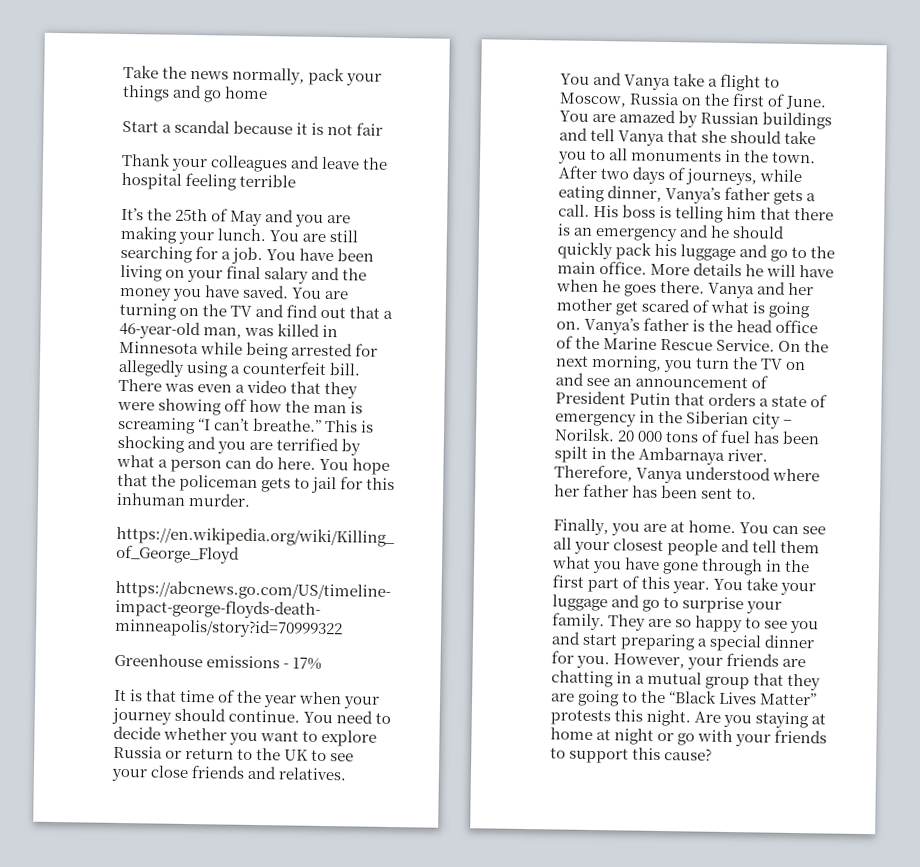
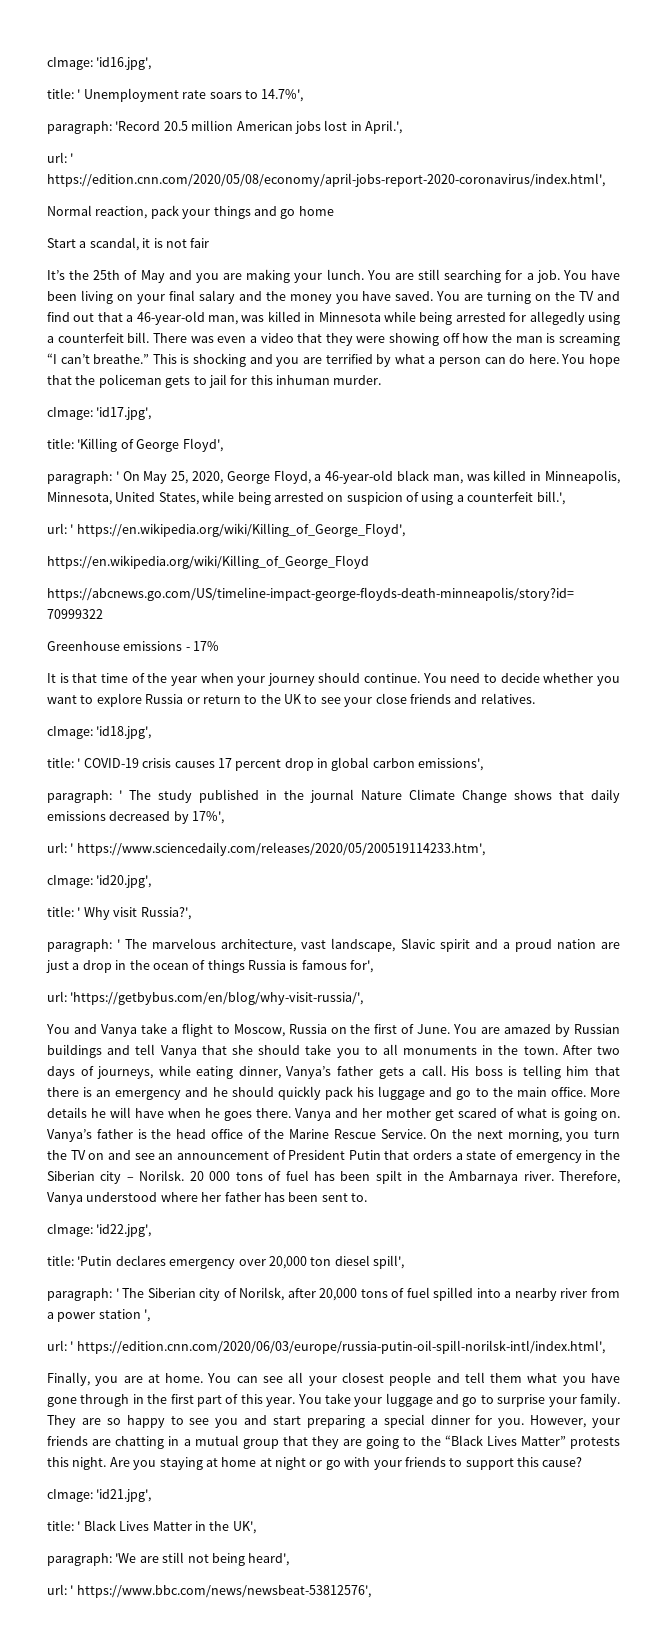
- Take the news normally, pack your things and go home
+ cImage: 'id16.jpg',
+ title: ' Unemployment rate soars to 14.7%',
+ paragraph: 'Record 20.5 million American jobs lost in April.',
+ url: ' https://edition.cnn.com/2020/05/08/economy/april-jobs-report-2020-coronavirus/index.html',
+ Normal reaction, pack your things and go home
- Start a scandal because it is not fair
+ Start a scandal, it is not fair
- Thank your colleagues and leave the hospital feeling terrible
+ cImage: 'id17.jpg',
+ title: 'Killing of George Floyd',
+ paragraph: ' On May 25, 2020, George Floyd, a 46-year-old black man, was killed in Minneapolis, Minnesota, United States, while being arrested on suspicion of using a counterfeit bill.',
+ url: ' https://en.wikipedia.org/wiki/Killing_of_George_Floyd',
+ cImage: 'id18.jpg',
+ title: ' COVID-19 crisis causes 17 percent drop in global carbon emissions',
+ paragraph: ' The study published in the journal Nature Climate Change shows that daily emissions decreased by 17%',
+ url: ' https://www.sciencedaily.com/releases/2020/05/200519114233.htm',
+ cImage: 'id20.jpg',
+ title: ' Why visit Russia?',
+ paragraph: ' The marvelous architecture, vast landscape, Slavic spirit and a proud nation are just a drop in the ocean of things Russia is famous for',
+ url: 'https://getbybus.com/en/blog/why-visit-russia/',
+ cImage: 'id22.jpg',
+ title: 'Putin declares emergency over 20,000 ton diesel spill',
+ paragraph: ' The Siberian city of Norilsk, after 20,000 tons of fuel spilled into a nearby river from a power station ',
+ url: ' https://edition.cnn.com/2020/06/03/europe/russia-putin-oil-spill-norilsk-intl/index.html',
+ cImage: 'id21.jpg',
+ title: ' Black Lives Matter in the UK',
+ paragraph: 'We are still not being heard',
+ url: ' https://www.bbc.com/news/newsbeat-53812576',

